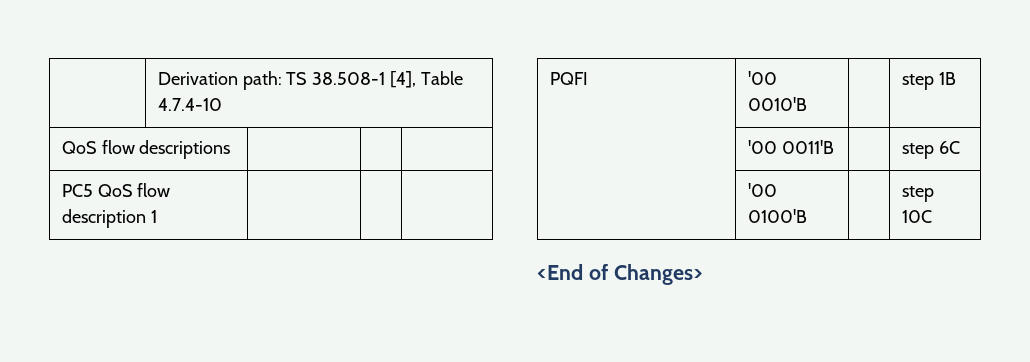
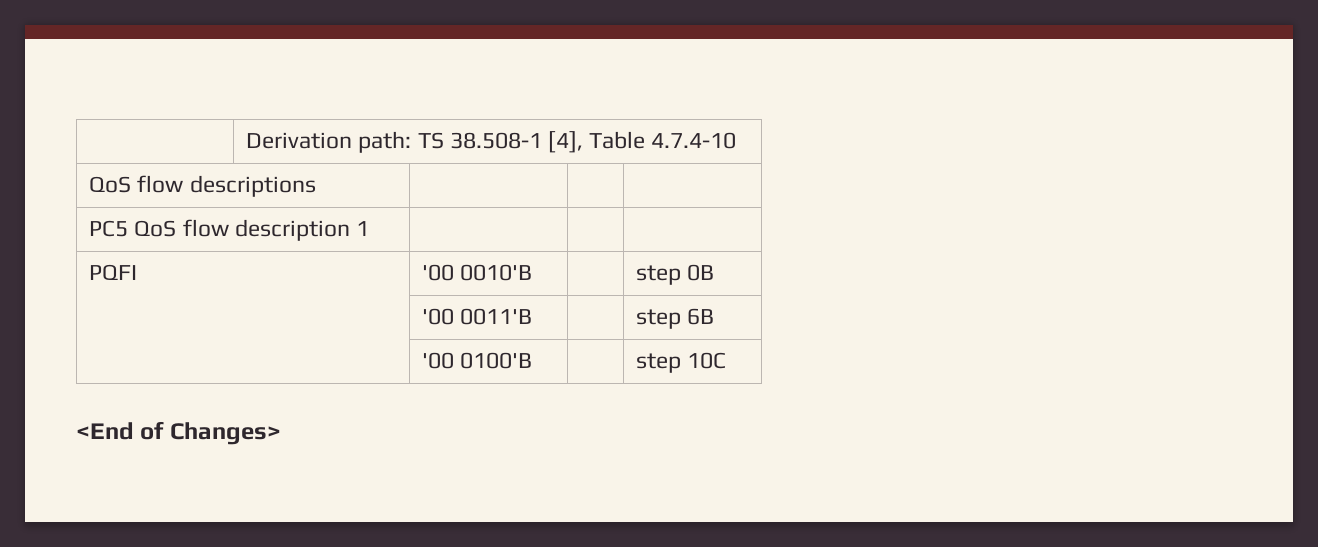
- PQFI | '00 0010'B | | step 1B
+ PQFI | '00 0010'B | | step 0B
- | '00 0011'B | | step 6C
+ | '00 0011'B | | step 6B

